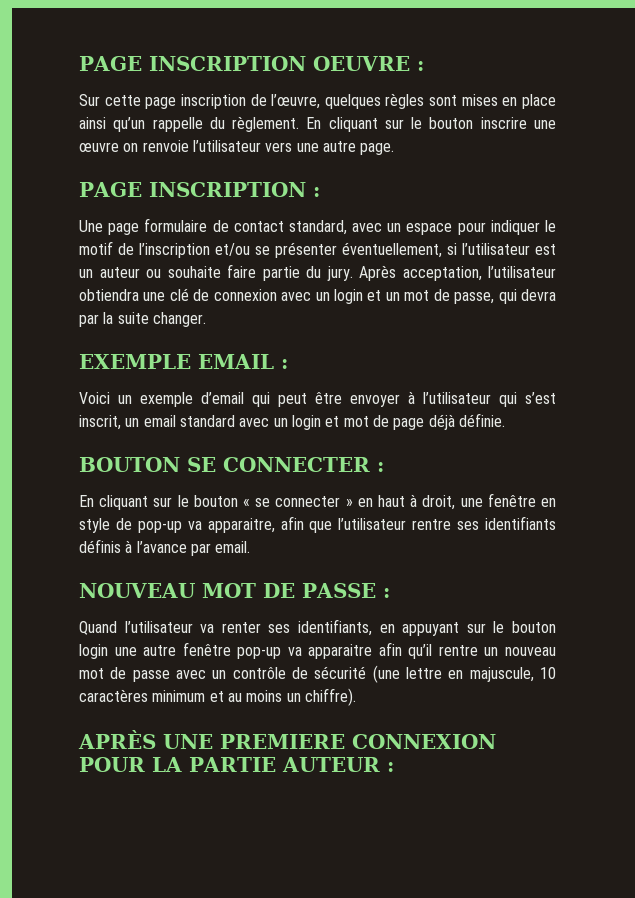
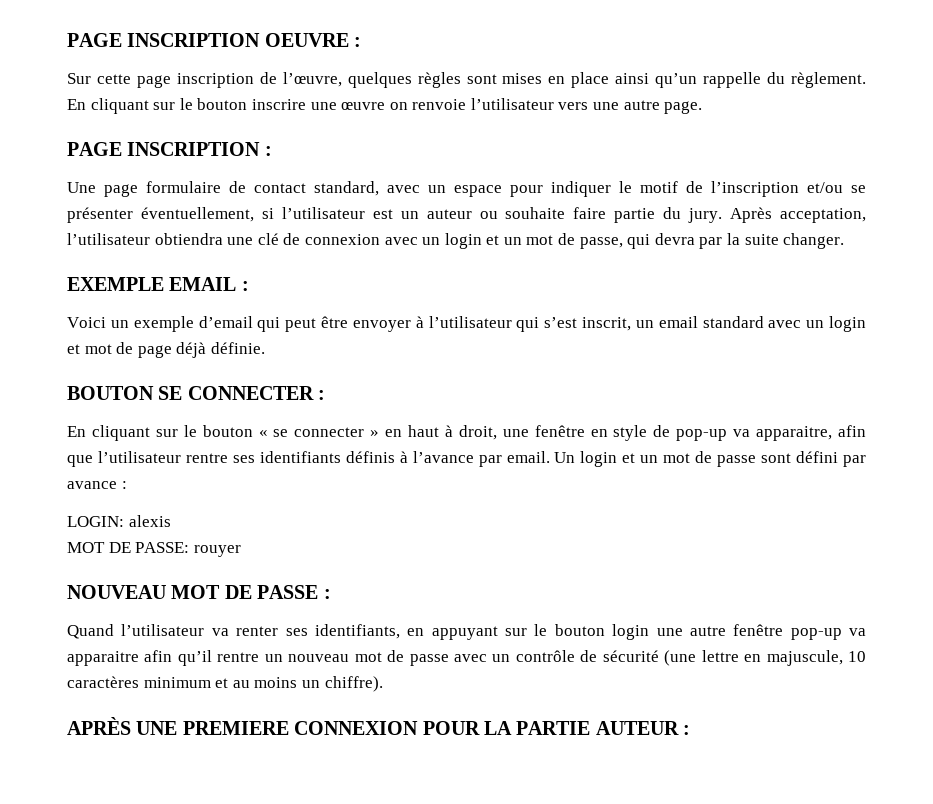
+ Un login et un mot de passe sont défini par avance :
+ LOGIN: alexis
+ MOT DE PASSE: rouyer

